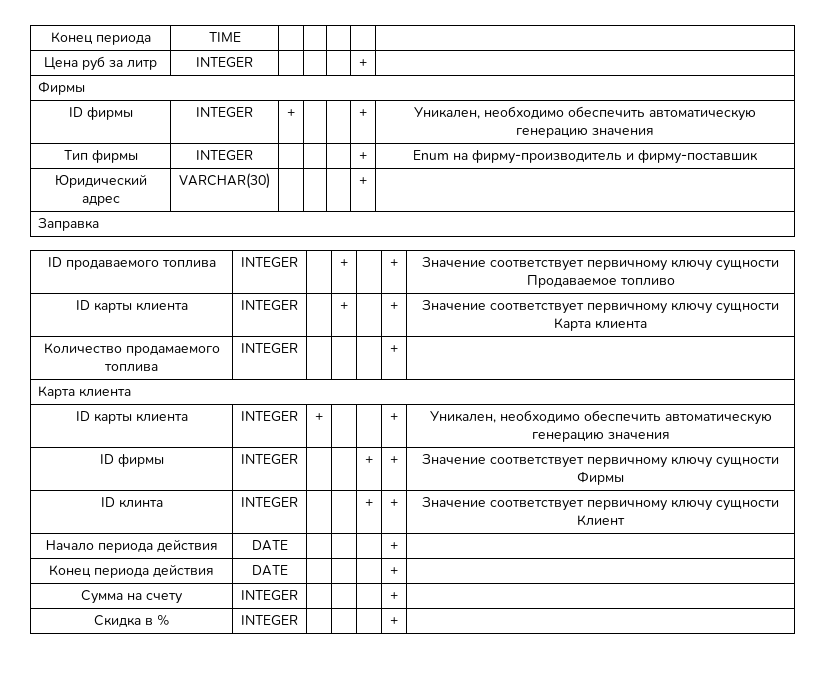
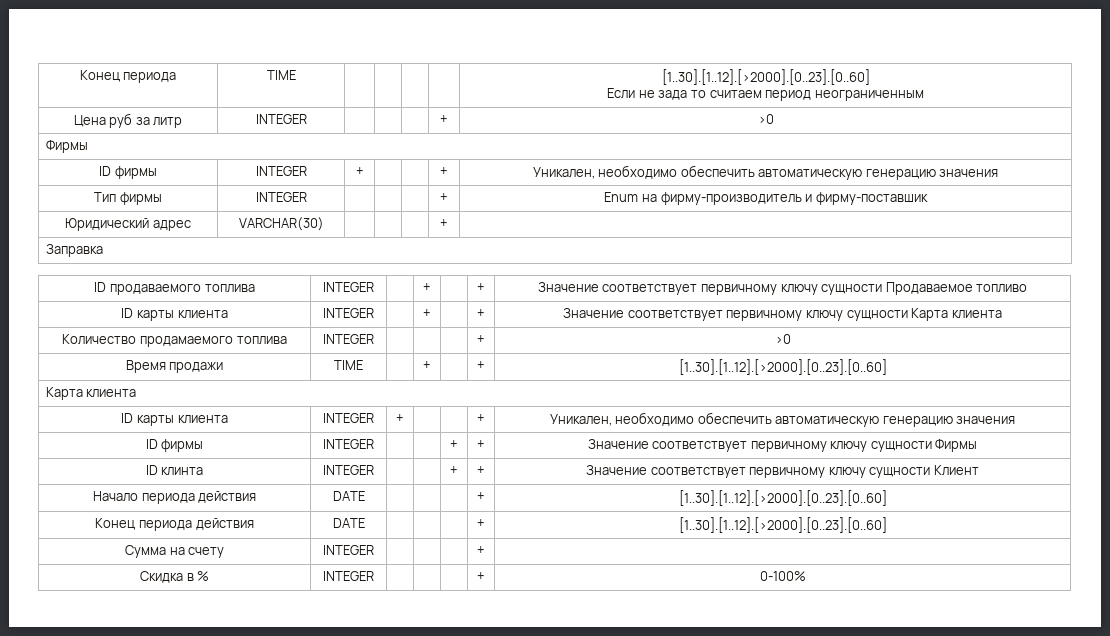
- Конец периода | TIME | | | | |
+ Конец периода | TIME | | | | | [1..30].[1..12].[>2000].[0..23].[0..60]
+ Если не зада то считаем период неограниченным
- Цена руб за литр | INTEGER | | | | + |
+ Цена руб за литр | INTEGER | | | | + | >0
- Количество продамаемого топлива | INTEGER | | | | + |
+ Количество продамаемого топлива | INTEGER | | | | + | >0
+ Время продажи | TIME | | + | | + | [1..30].[1..12].[>2000].[0..23].[0..60]
- Начало периода действия | DATE | | | | + |
+ Начало периода действия | DATE | | | | + | [1..30].[1..12].[>2000].[0..23].[0..60]
- Конец периода действия | DATE | | | | + |
+ Конец периода действия | DATE | | | | + | [1..30].[1..12].[>2000].[0..23].[0..60]
- Скидка в % | INTEGER | | | | + |
+ Скидка в % | INTEGER | | | | + | 0-100%

